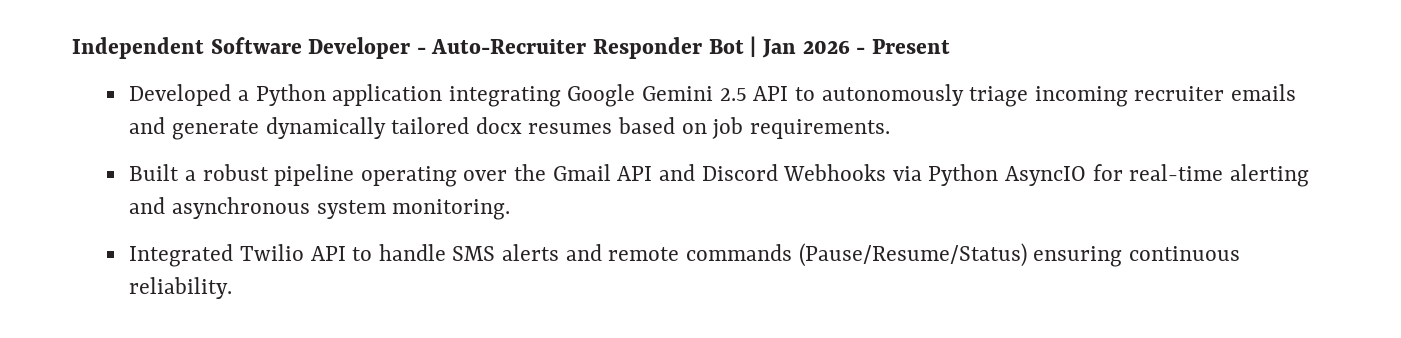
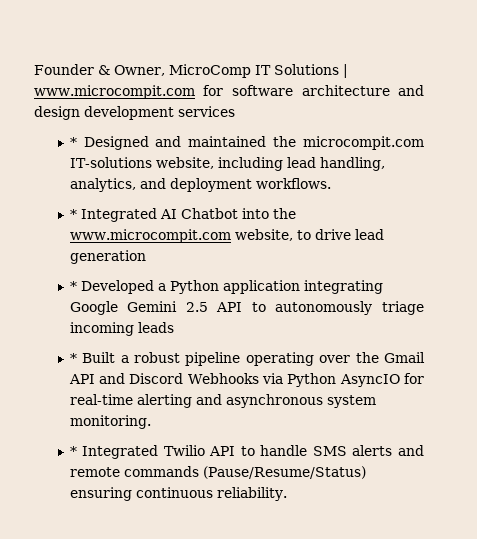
- Independent Software Developer - Auto-Recruiter Responder Bot | Jan 2026 - Present
- Developed a Python application integrating Google Gemini 2.5 API to autonomously triage incoming recruiter emails and generate dynamically tailored docx resumes based on job requirements.
- Built a robust pipeline operating over the Gmail API and Discord Webhooks via Python AsyncIO for real-time alerting and asynchronous system monitoring.
+ Founder & Owner, MicroComp IT Solutions | www.microcompit.com for software architecture and design development services
+ * Designed and maintained the microcompit.com IT-solutions website, including lead handling, analytics, and deployment workflows.
+ * Integrated AI Chatbot into the www.microcompit.com website, to drive lead generation
+ * Developed a Python application integrating Google Gemini 2.5 API to autonomously triage incoming leads
+ * Built a robust pipeline operating over the Gmail API and Discord Webhooks via Python AsyncIO for real-time alerting and asynchronous system monitoring.
- Integrated Twilio API to handle SMS alerts and remote commands (Pause/Resume/Status) ensuring continuous reliability.
+ * Integrated Twilio API to handle SMS alerts and remote commands (Pause/Resume/Status) ensuring continuous reliability.

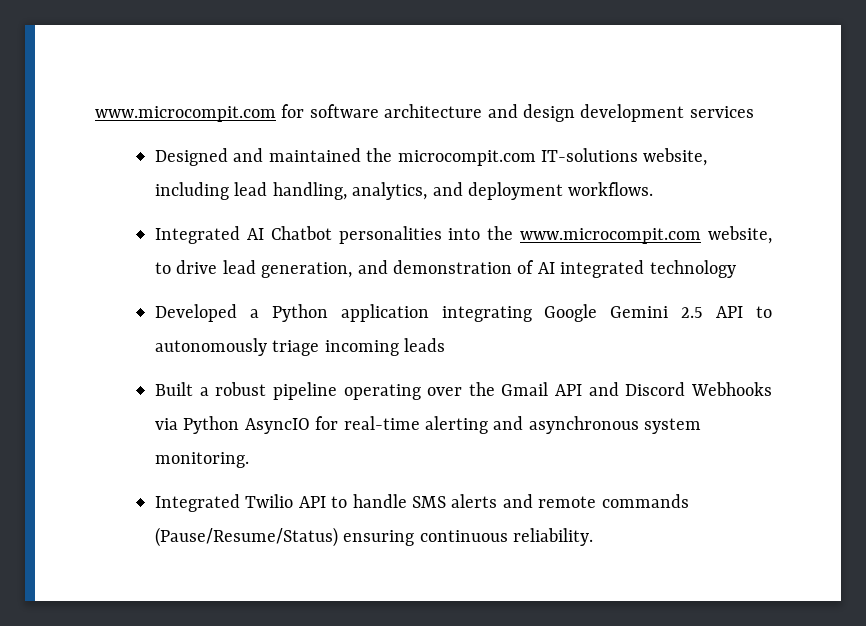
- Founder & Owner, MicroComp IT Solutions | www.microcompit.com for software architecture and design development services
+ www.microcompit.com for software architecture and design development services
- * Designed and maintained the microcompit.com IT-solutions website, including lead handling, analytics, and deployment workflows.
+ Designed and maintained the microcompit.com IT-solutions website, including lead handling, analytics, and deployment workflows.
- * Integrated AI Chatbot into the www.microcompit.com website, to drive lead generation
- * Developed a Python application integrating Google Gemini 2.5 API to autonomously triage incoming leads
+ Integrated AI Chatbot personalities into the www.microcompit.com website, to drive lead generation, and demonstration of AI integrated technology
+ Developed a Python application integrating Google Gemini 2.5 API to autonomously triage incoming leads
- * Built a robust pipeline operating over the Gmail API and Discord Webhooks via Python AsyncIO for real-time alerting and asynchronous system monitoring.
+ Built a robust pipeline operating over the Gmail API and Discord Webhooks via Python AsyncIO for real-time alerting and asynchronous system monitoring.
- * Integrated Twilio API to handle SMS alerts and remote commands (Pause/Resume/Status) ensuring continuous reliability.
+ Integrated Twilio API to handle SMS alerts and remote commands (Pause/Resume/Status) ensuring continuous reliability.

